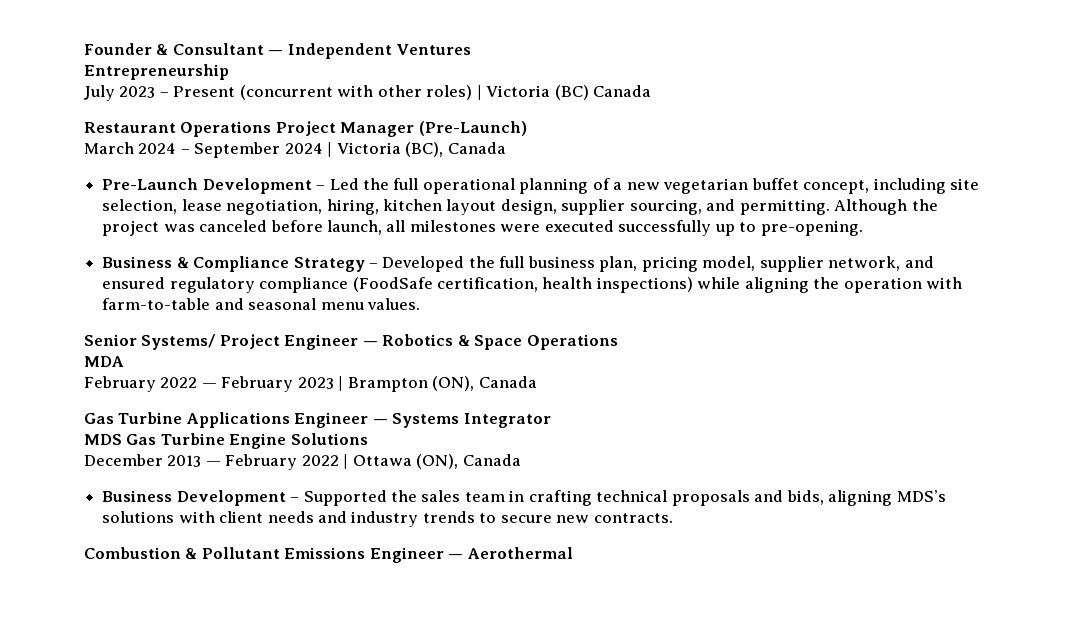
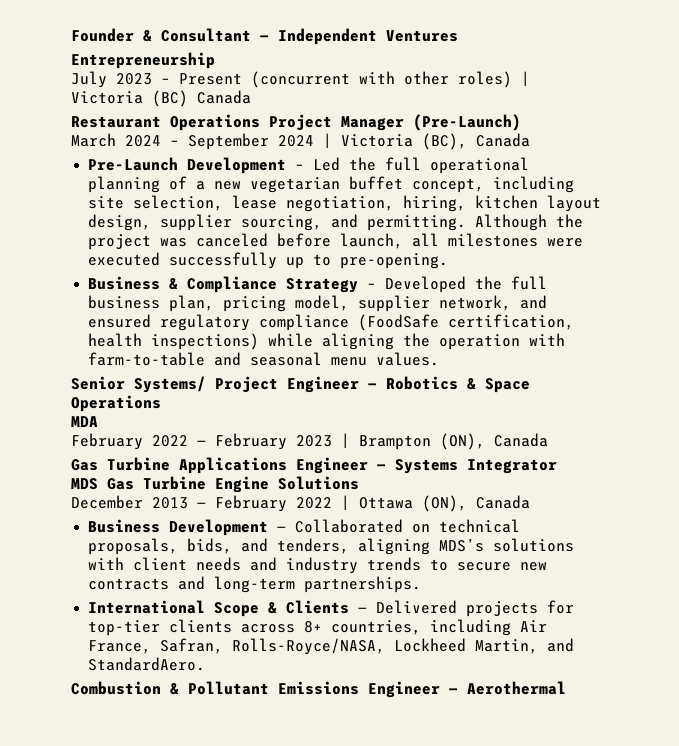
- Business Development – Supported the sales team in crafting technical proposals and bids, aligning MDS’s solutions with client needs and industry trends to secure new contracts.
+ Business Development — Collaborated on technical proposals, bids, and tenders, aligning MDS’s solutions with client needs and industry trends to secure new contracts and long-term partnerships.
+ International Scope & Clients — Delivered projects for top-tier clients across 8+ countries, including Air France, Safran, Rolls-Royce/NASA, Lockheed Martin, and StandardAero.

